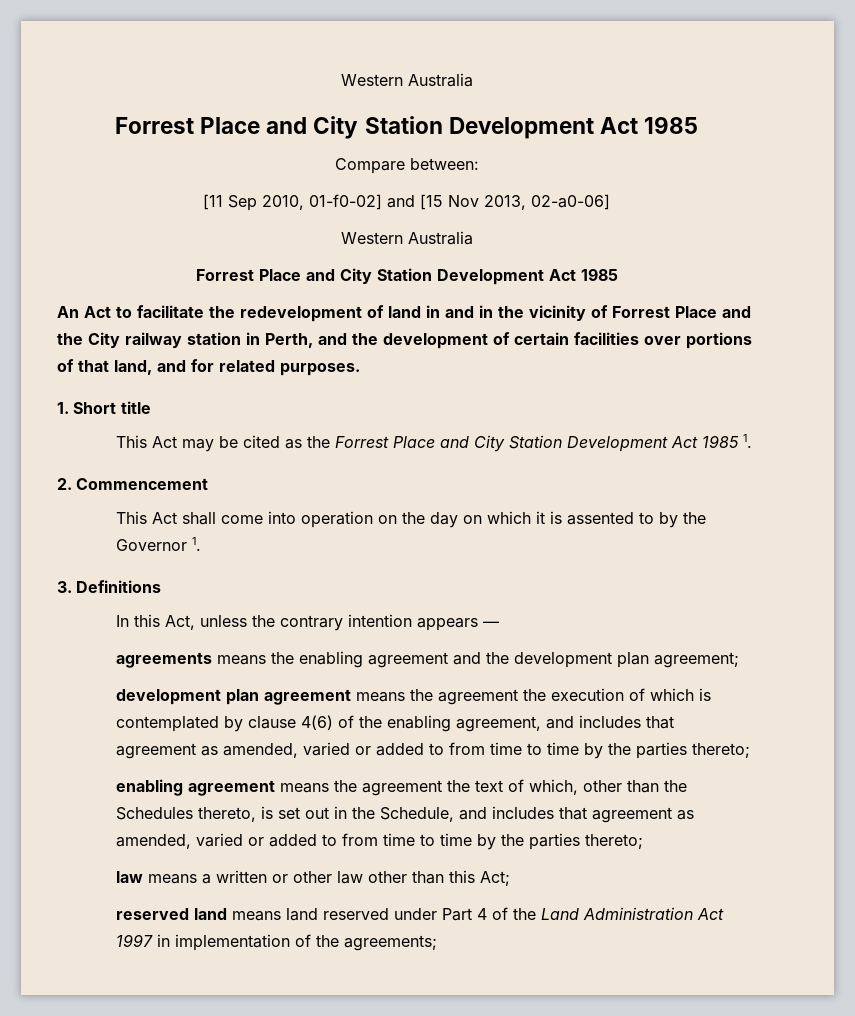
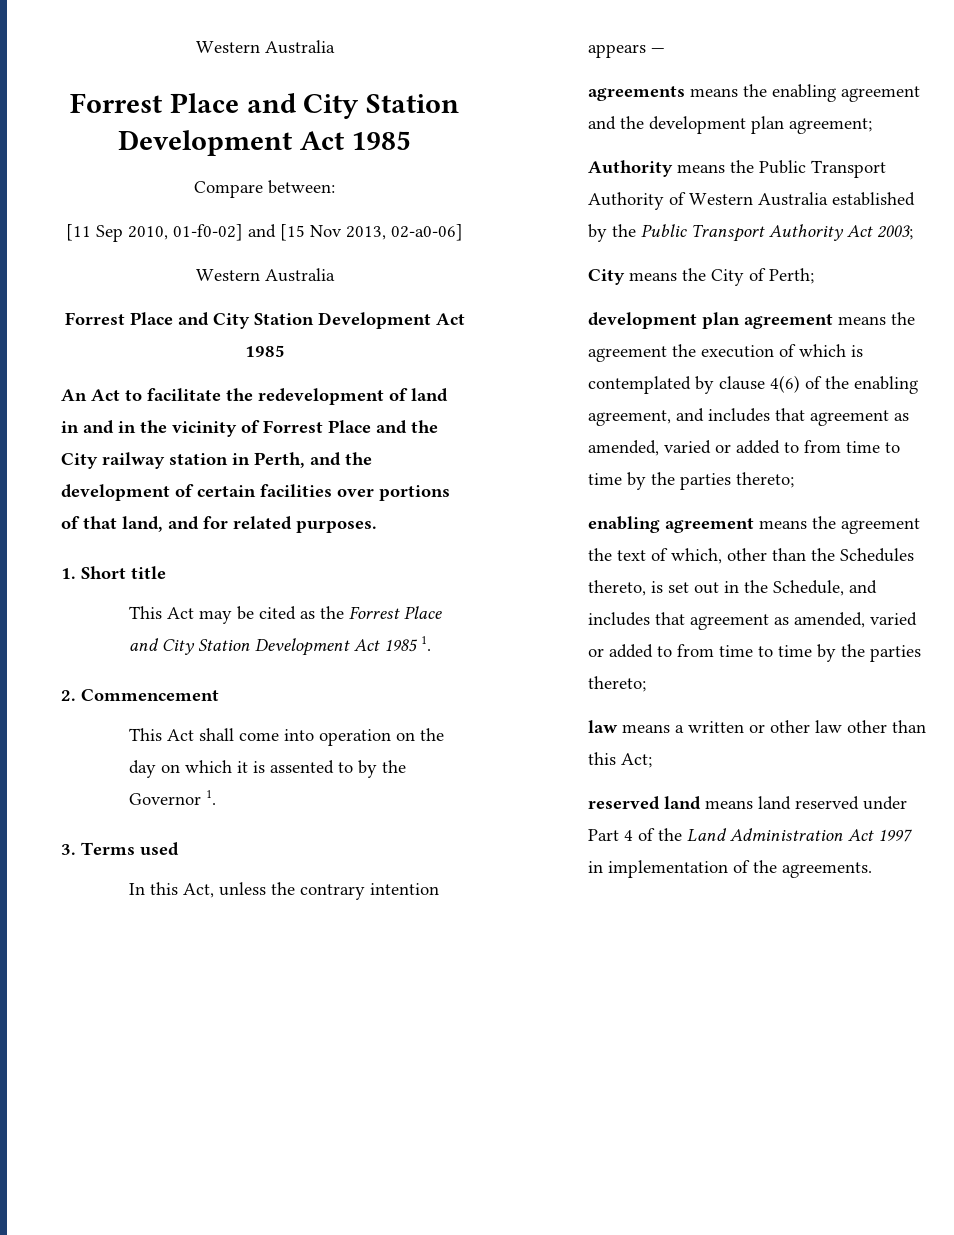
- 3. Definitions
+ 3. Terms used
+ Authority means the Public Transport Authority of Western Australia established by the Public Transport Authority Act 2003;
+ City means the City of Perth;
- reserved land means land reserved under Part 4 of the Land Administration Act 1997 in implementation of the agreements;
+ reserved land means land reserved under Part 4 of the Land Administration Act 1997 in implementation of the agreements.

